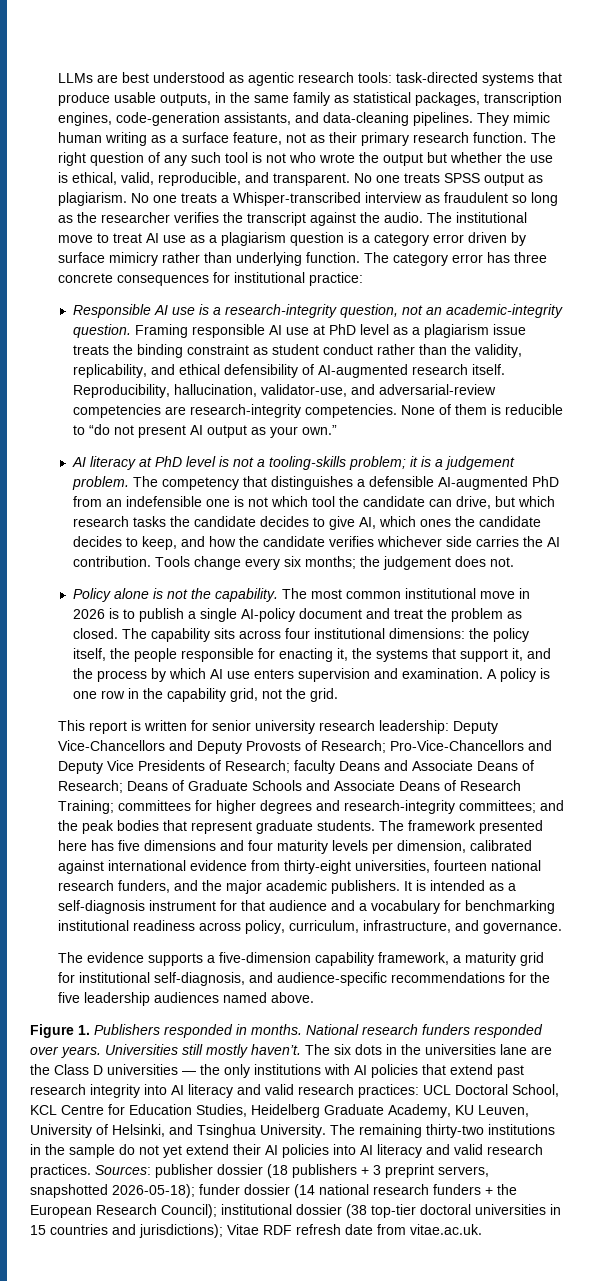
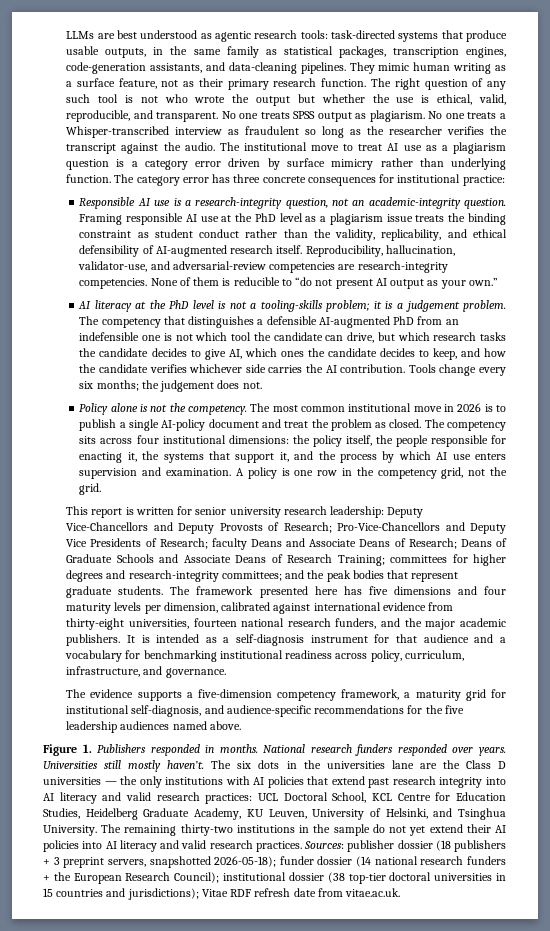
- Framing responsible AI use at PhD level as a plagiarism issue treats the binding constraint as student conduct rather than the validity, replicability, and ethical defensibility of AI-augmented research itself.
+ Framing responsible AI use at the PhD level as a plagiarism issue treats the binding constraint as student conduct rather than the validity, replicability, and ethical defensibility of AI-augmented research itself.
- AI literacy at PhD level is not a tooling-skills problem; it is a judgement problem.
+ AI literacy at the PhD level is not a tooling-skills problem; it is a judgement problem.
- Policy alone is not the capability.
+ Policy alone is not the competency.
- The capability sits across four institutional dimensions: the policy itself, the people responsible for enacting it, the systems that support it, and the process by which AI use enters supervision and examination.
+ The competency sits across four institutional dimensions: the policy itself, the people responsible for enacting it, the systems that support it, and the process by which AI use enters supervision and examination.
- A policy is one row in the capability grid, not the grid.
+ A policy is one row in the competency grid, not the grid.
- The evidence supports a five-dimension capability framework, a maturity grid for institutional self-diagnosis, and audience-specific recommendations for the five leadership audiences named above.
+ The evidence supports a five-dimension competency framework, a maturity grid for institutional self-diagnosis, and audience-specific recommendations for the five leadership audiences named above.

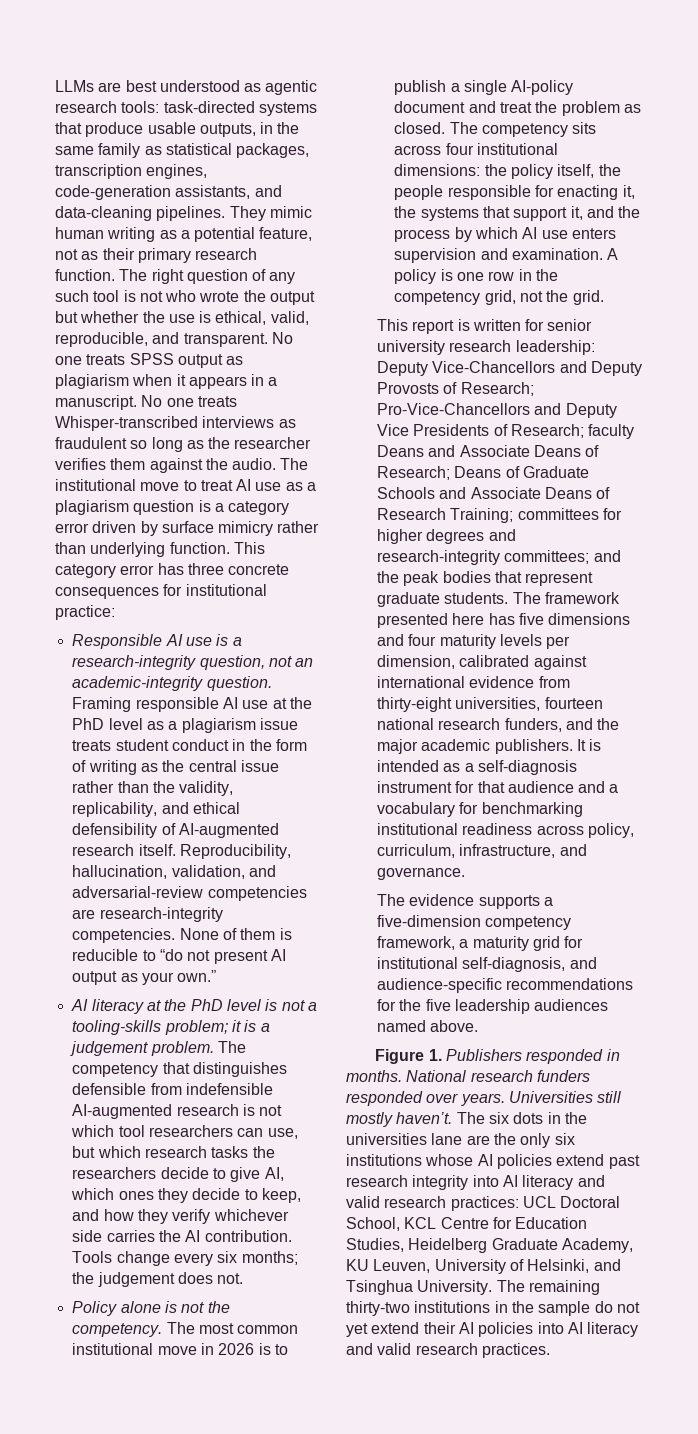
- They mimic human writing as a surface feature, not as their primary research function.
+ They mimic human writing as a potential feature, not as their primary research function.
- No one treats SPSS output as plagiarism. No one treats a Whisper-transcribed interview as fraudulent so long as the researcher verifies the transcript against the audio.
+ No one treats SPSS output as plagiarism when it appears in a manuscript. No one treats Whisper-transcribed interviews as fraudulent so long as the researcher verifies them against the audio.
- The category error has three concrete consequences for institutional practice:
+ This category error has three concrete consequences for institutional practice:
- Framing responsible AI use at the PhD level as a plagiarism issue treats the binding constraint as student conduct rather than the validity, replicability, and ethical defensibility of AI-augmented research itself.
+ Framing responsible AI use at the PhD level as a plagiarism issue treats student conduct in the form of writing as the central issue rather than the validity, replicability, and ethical defensibility of AI-augmented research itself.
- Reproducibility, hallucination, validator-use, and adversarial-review competencies are research-integrity competencies.
+ Reproducibility, hallucination, validation, and adversarial-review competencies are research-integrity competencies.
- The competency that distinguishes a defensible AI-augmented PhD from an indefensible one is not which tool the candidate can drive, but which research tasks the candidate decides to give AI, which ones the candidate decides to keep, and how the candidate verifies whichever side carries the AI contribution.
+ The competency that distinguishes defensible from indefensible AI-augmented research is not which tool researchers can use, but which research tasks the researchers decide to give AI, which ones they decide to keep, and how they verify whichever side carries the AI contribution.
- The six dots in the universities lane are the Class D universities — the only institutions with AI policies that extend past research integrity into AI literacy and valid research practices: UCL Doctoral School, KCL Centre for Education Studies, Heidelberg Graduate Academy, KU Leuven, University of Helsinki, and Tsinghua University.
+ The six dots in the universities lane are the only six institutions whose AI policies extend past research integrity into AI literacy and valid research practices: UCL Doctoral School, KCL Centre for Education Studies, Heidelberg Graduate Academy, KU Leuven, University of Helsinki, and Tsinghua University.
- Sources: publisher dossier (18 publishers + 3 preprint servers, snapshotted 2026-05-18); funder dossier (14 national research funders + the European Research Council); institutional dossier (38 top-tier doctoral universities in 15 countries and jurisdictions); Vitae RDF refresh date from vitae.ac.uk.

